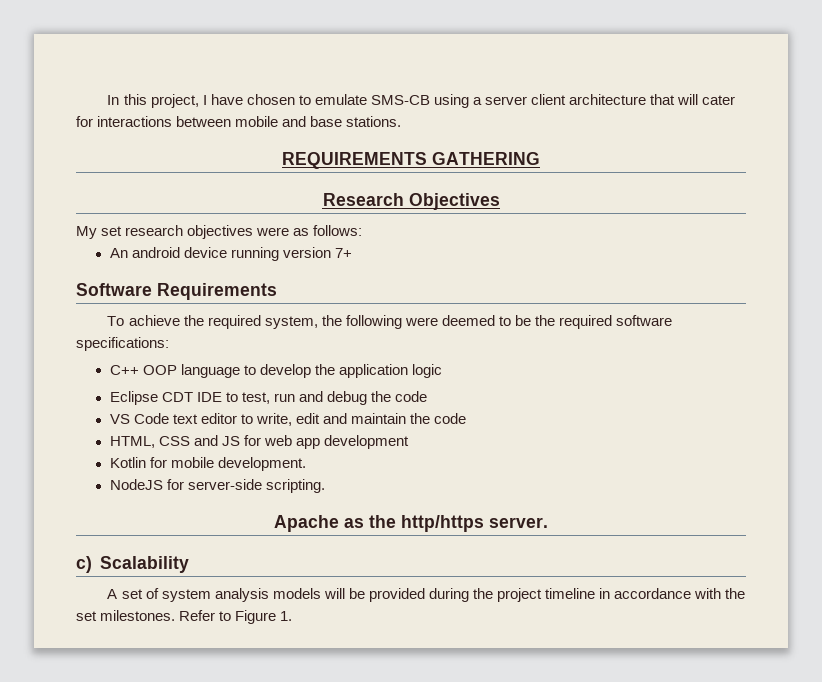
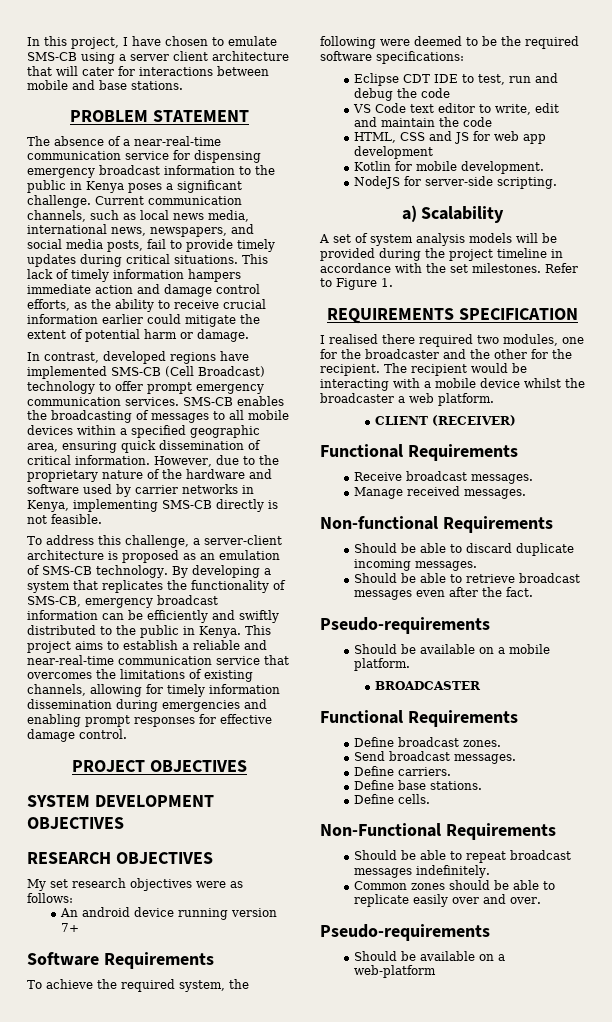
- REQUIREMENTS GATHERING
- Research Objectives
+ PROBLEM STATEMENT
+ The absence of a near-real-time communication service for dispensing emergency broadcast information to the public in Kenya poses a significant challenge. Current communication channels, such as local news media, international news, newspapers, and social media posts, fail to provide timely updates during critical situations. This lack of timely information hampers immediate action and damage control efforts, as the ability to receive crucial information earlier could mitigate the extent of potential harm or damage.
+ In contrast, developed regions have implemented SMS-CB (Cell Broadcast) technology to offer prompt emergency communication services. SMS-CB enables the broadcasting of messages to all mobile devices within a specified geographic area, ensuring quick dissemination of critical information. However, due to the proprietary nature of the hardware and software used by carrier networks in Kenya, implementing SMS-CB directly is not feasible.
+ To address this challenge, a server-client architecture is proposed as an emulation of SMS-CB technology. By developing a system that replicates the functionality of SMS-CB, emergency broadcast information can be efficiently and swiftly distributed to the public in Kenya. This project aims to establish a reliable and near-real-time communication service that overcomes the limitations of existing channels, allowing for timely information dissemination during emergencies and enabling prompt responses for effective damage control.
+ PROJECT OBJECTIVES
+ SYSTEM DEVELOPMENT OBJECTIVES
+ RESEARCH OBJECTIVES
- C++ OOP language to develop the application logic
- Apache as the http/https server.
- c) Scalability
+ a) Scalability
+ REQUIREMENTS SPECIFICATION
+ I realised there required two modules, one for the broadcaster and the other for the recipient. The recipient would be interacting with a mobile device whilst the broadcaster a web platform.
+ CLIENT (RECEIVER)
+ Functional Requirements
+ Receive broadcast messages.
+ Manage received messages.
+ Non-functional Requirements
+ Should be able to discard duplicate incoming messages.
+ Should be able to retrieve broadcast messages even after the fact.
+ Pseudo-requirements
+ Should be available on a mobile platform.
+ BROADCASTER
+ Functional Requirements
+ Define broadcast zones.
+ Send broadcast messages.
+ Define carriers.
+ Define base stations.
+ Define cells.
+ Non-Functional Requirements
+ Should be able to repeat broadcast messages indefinitely.
+ Common zones should be able to replicate easily over and over.
+ Pseudo-requirements
+ Should be available on a web-platform

